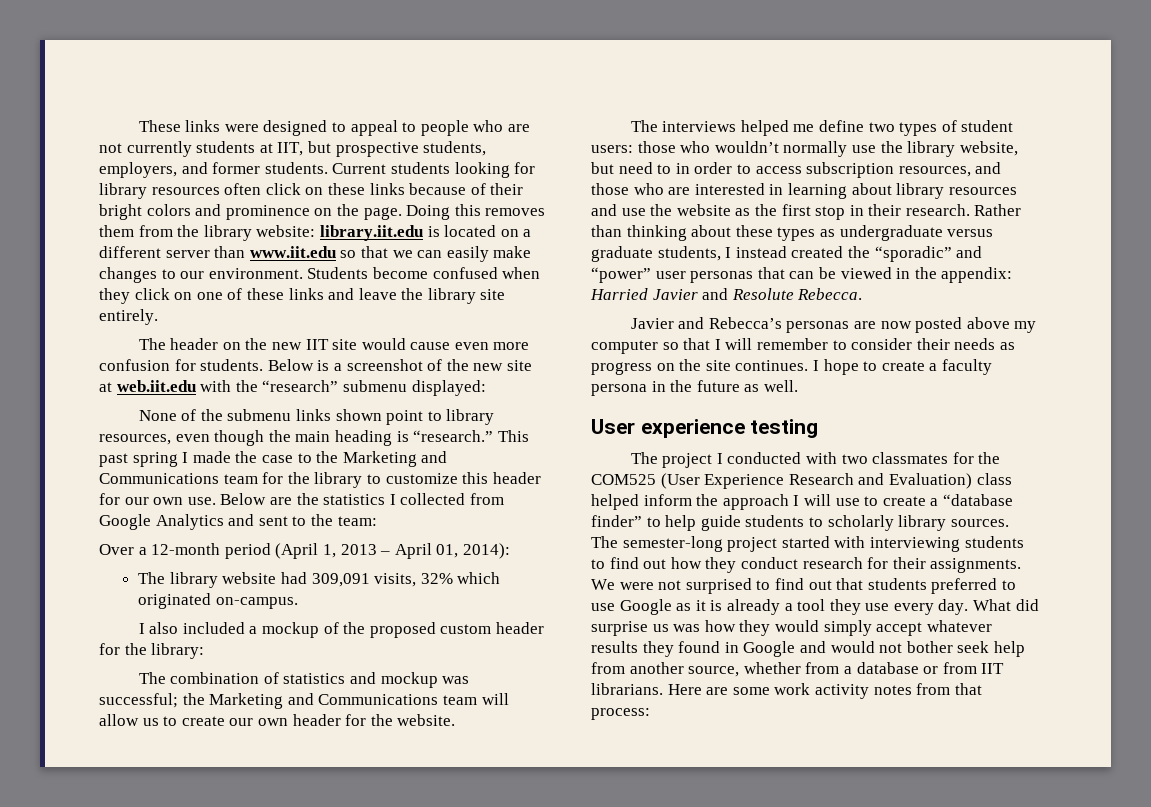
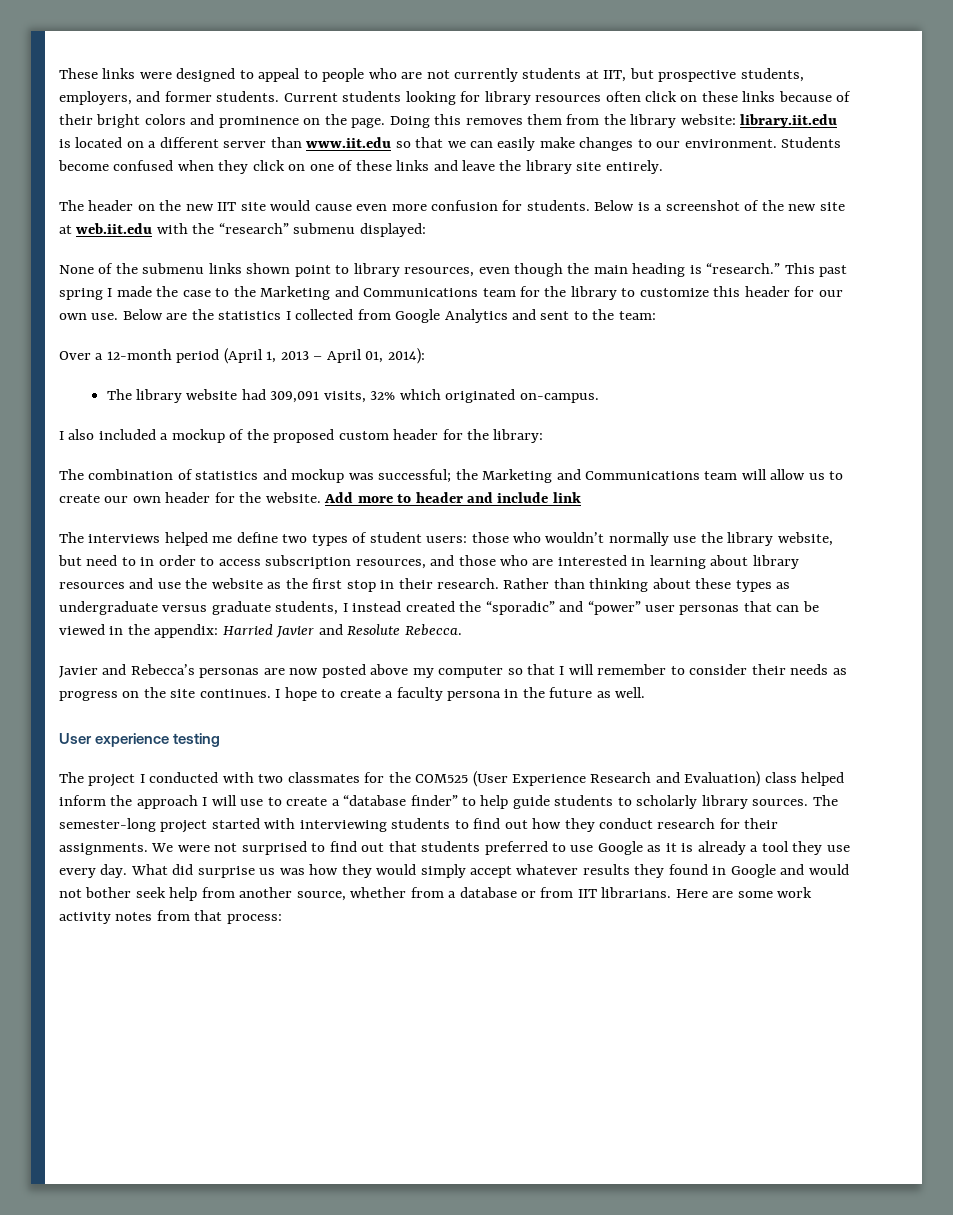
+ Add more to header and include link

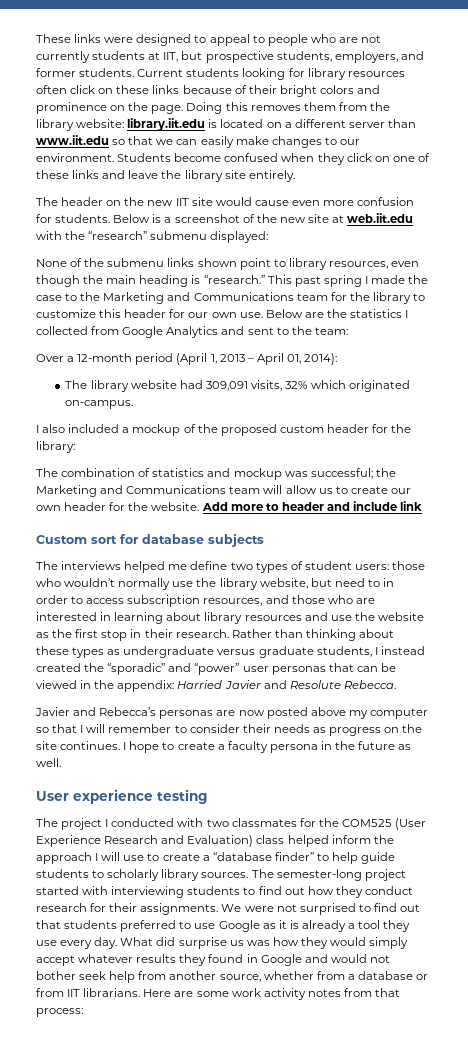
+ Custom sort for database subjects

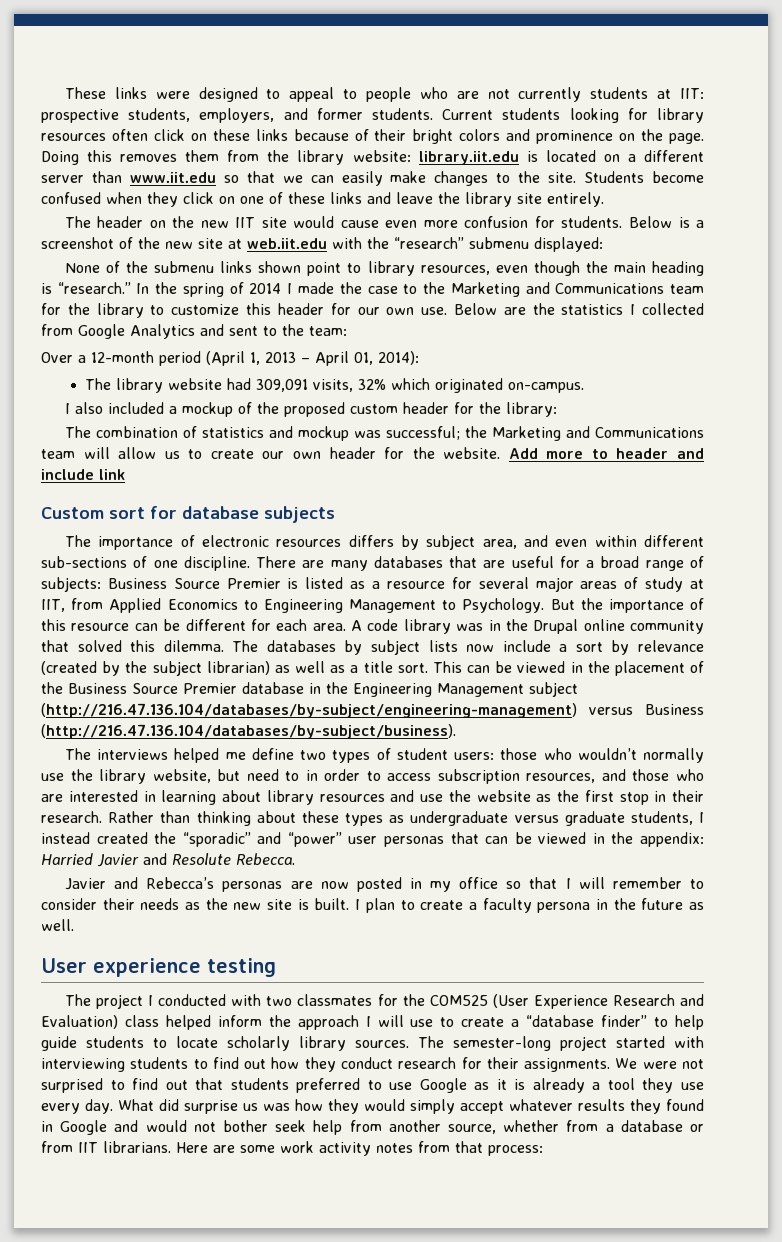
- These links were designed to appeal to people who are not currently students at IIT, but prospective students, employers, and former students.
+ These links were designed to appeal to people who are not currently students at IIT: prospective students, employers, and former students.
- Doing this removes them from the library website: library.iit.edu is located on a different server than www.iit.edu so that we can easily make changes to our environment.
+ Doing this removes them from the library website: library.iit.edu is located on a different server than www.iit.edu so that we can easily make changes to the site.
- This past spring I made the case to the Marketing and Communications team for the library to customize this header for our own use.
+ In the spring of 2014 I made the case to the Marketing and Communications team for the library to customize this header for our own use.
+ The importance of electronic resources differs by subject area, and even within different sub-sections of one discipline. There are many databases that are useful for a broad range of subjects: Business Source Premier is listed as a resource for several major areas of study at IIT, from Applied Economics to Engineering Management to Psychology. But the importance of this resource can be different for each area. A code library was in the Drupal online community that solved this dilemma. The databases by subject lists now include a sort by relevance (created by the subject librarian) as well as a title sort. This can be viewed in the placement of the Business Source Premier database in the Engineering Management subject (http://216.47.136.104/databases/by-subject/engineering-management) versus Business (http://216.47.136.104/databases/by-subject/business).
- Javier and Rebecca’s personas are now posted above my computer so that I will remember to consider their needs as progress on the site continues. I hope to create a faculty persona in the future as well.
+ Javier and Rebecca’s personas are now posted in my office so that I will remember to consider their needs as the new site is built. I plan to create a faculty persona in the future as well.
- The project I conducted with two classmates for the COM525 (User Experience Research and Evaluation) class helped inform the approach I will use to create a “database finder” to help guide students to scholarly library sources.
+ The project I conducted with two classmates for the COM525 (User Experience Research and Evaluation) class helped inform the approach I will use to create a “database finder” to help guide students to locate scholarly library sources.

